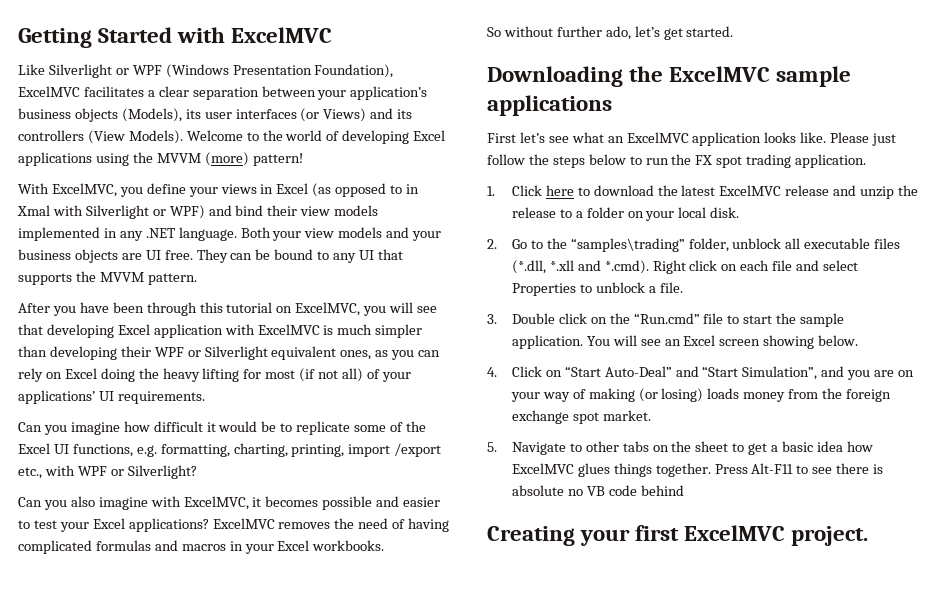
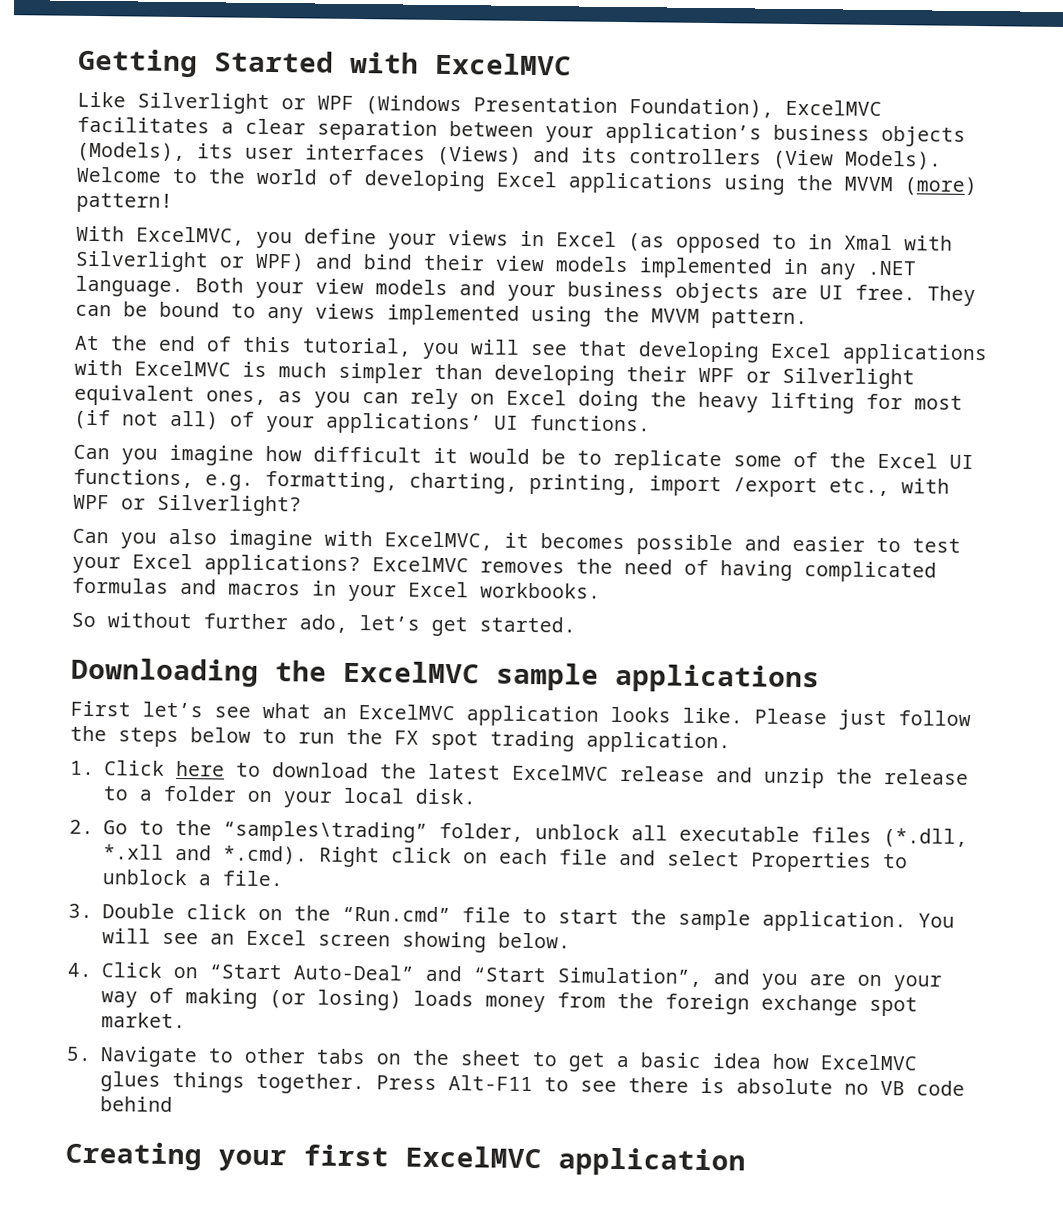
- Like Silverlight or WPF (Windows Presentation Foundation), ExcelMVC facilitates a clear separation between your application’s business objects (Models), its user interfaces (or Views) and its controllers (View Models).
+ Like Silverlight or WPF (Windows Presentation Foundation), ExcelMVC facilitates a clear separation between your application’s business objects (Models), its user interfaces (Views) and its controllers (View Models).
- They can be bound to any UI that supports the MVVM pattern.
+ They can be bound to any views implemented using the MVVM pattern.
- After you have been through this tutorial on ExcelMVC, you will see that developing Excel application with ExcelMVC is much simpler than developing their WPF or Silverlight equivalent ones, as you can rely on Excel doing the heavy lifting for most (if not all) of your applications’ UI requirements.
+ At the end of this tutorial, you will see that developing Excel applications with ExcelMVC is much simpler than developing their WPF or Silverlight equivalent ones, as you can rely on Excel doing the heavy lifting for most (if not all) of your applications’ UI functions.
- Creating your first ExcelMVC project.
+ Creating your first ExcelMVC application

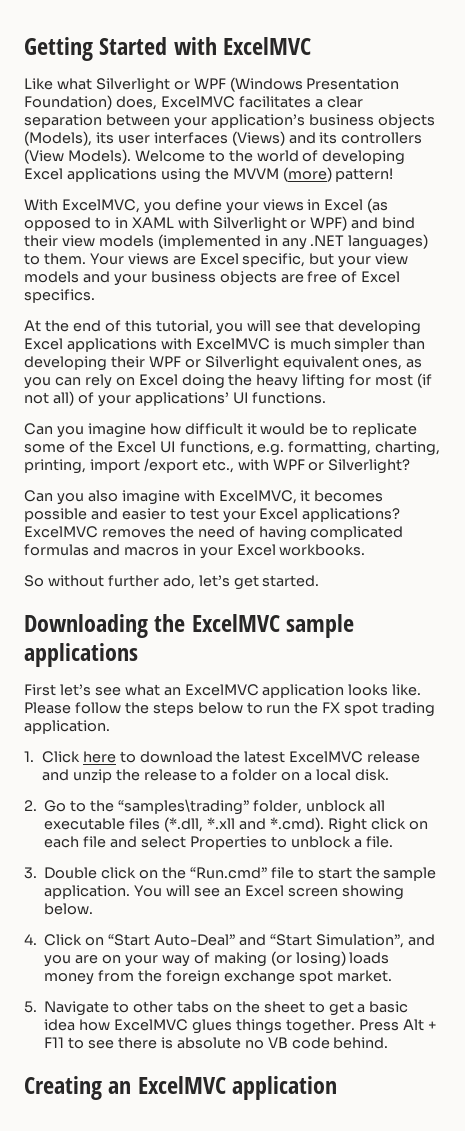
- Like Silverlight or WPF (Windows Presentation Foundation), ExcelMVC facilitates a clear separation between your application’s business objects (Models), its user interfaces (Views) and its controllers (View Models).
+ Like what Silverlight or WPF (Windows Presentation Foundation) does, ExcelMVC facilitates a clear separation between your application’s business objects (Models), its user interfaces (Views) and its controllers (View Models).
- With ExcelMVC, you define your views in Excel (as opposed to in Xmal with Silverlight or WPF) and bind their view models implemented in any .NET language. Both your view models and your business objects are UI free. They can be bound to any views implemented using the MVVM pattern.
+ With ExcelMVC, you define your views in Excel (as opposed to in XAML with Silverlight or WPF) and bind their view models (implemented in any .NET languages) to them. Your views are Excel specific, but your view models and your business objects are free of Excel specifics.
- Please just follow the steps below to run the FX spot trading application.
+ Please follow the steps below to run the FX spot trading application.
- 1. Click here to download the latest ExcelMVC release and unzip the release to a folder on your local disk.
+ 1. Click here to download the latest ExcelMVC release and unzip the release to a folder on a local disk.
- Press Alt-F11 to see there is absolute no VB code behind
+ Press Alt + F11 to see there is absolute no VB code behind.
- Creating your first ExcelMVC application
+ Creating an ExcelMVC application

